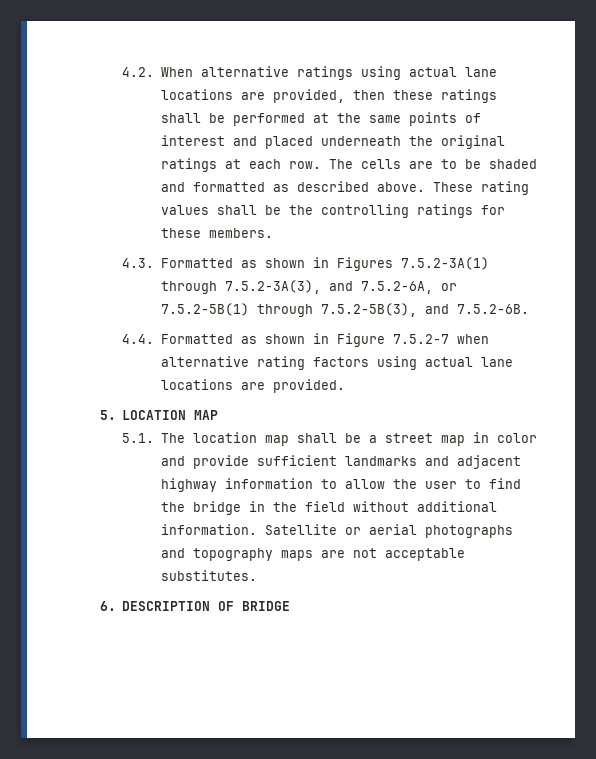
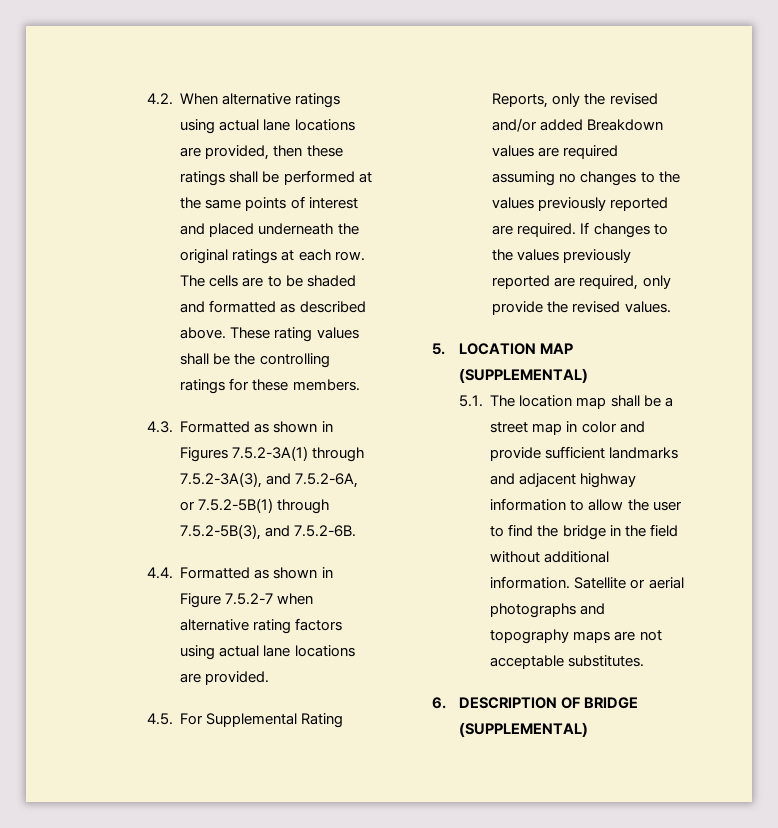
+ 4.5. For Supplemental Rating Reports, only the revised and/or added Breakdown values are required assuming no changes to the values previously reported are required. If changes to the values previously reported are required, only provide the revised values.
- 5. LOCATION MAP
+ 5. LOCATION MAP (SUPPLEMENTAL)
- 6. DESCRIPTION OF BRIDGE
+ 6. DESCRIPTION OF BRIDGE (SUPPLEMENTAL)

